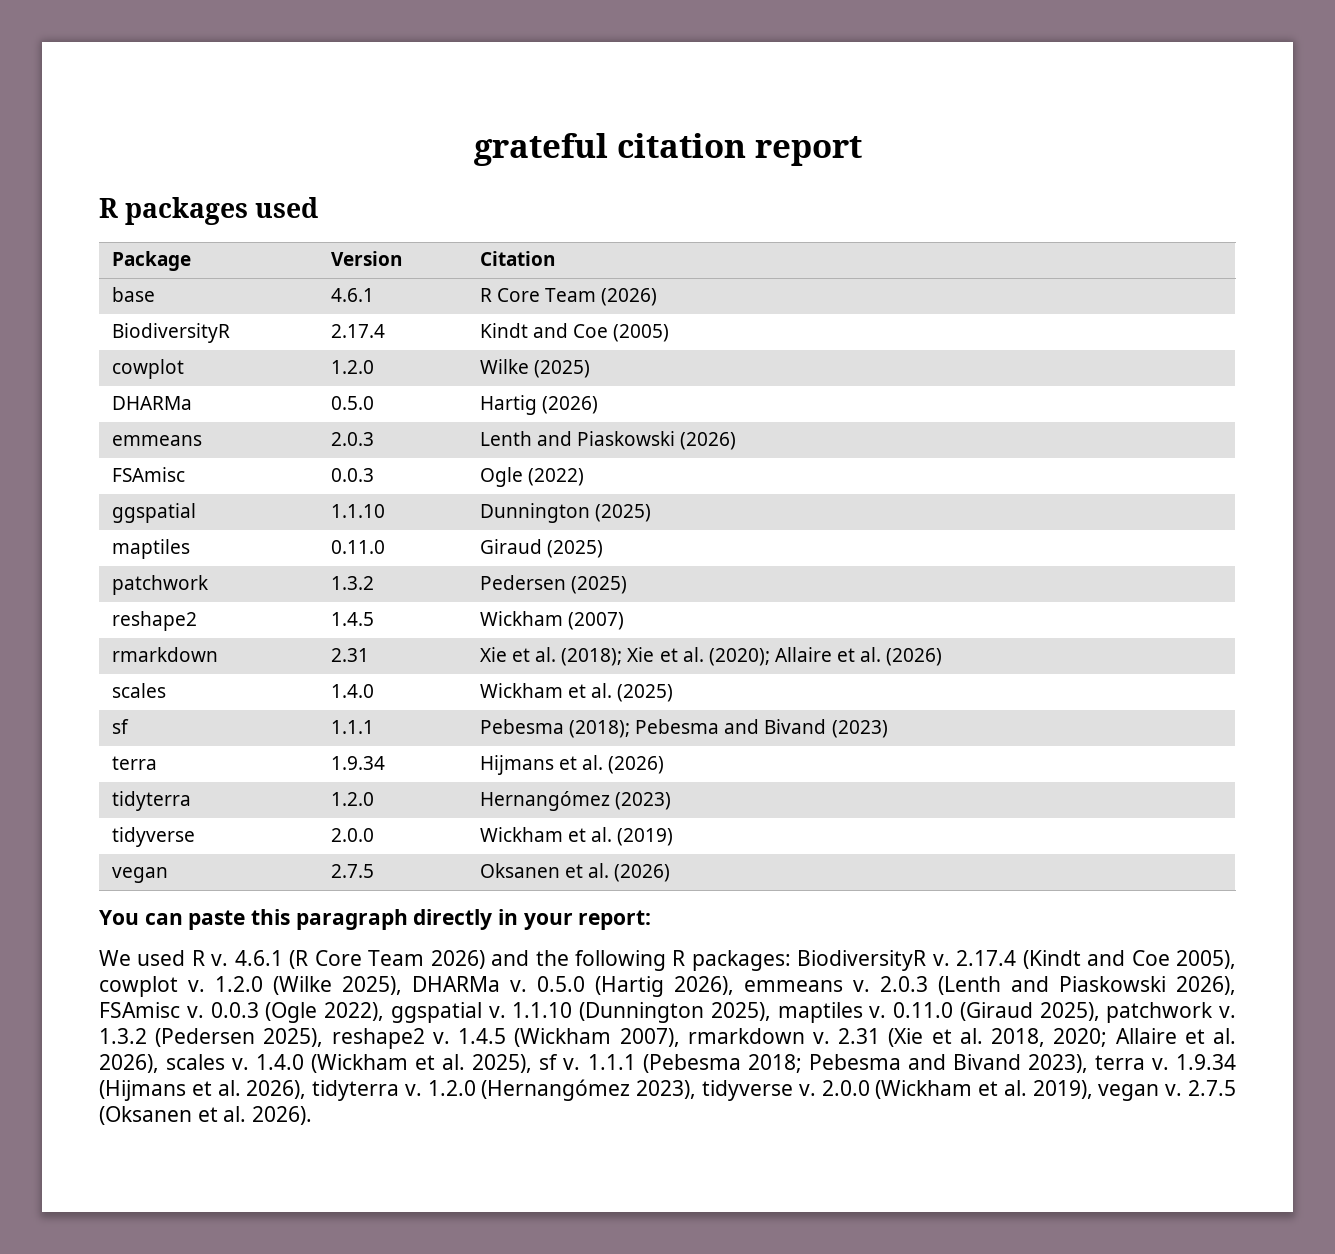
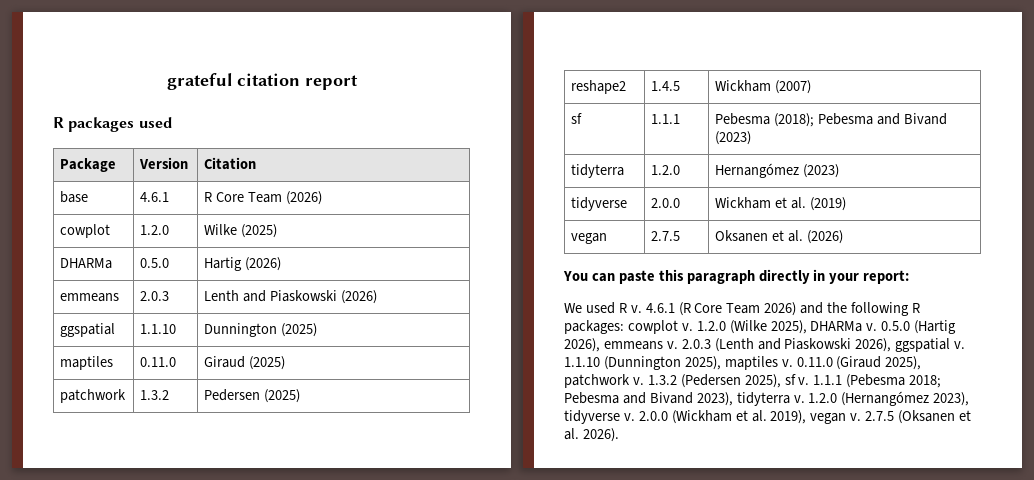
- BiodiversityR | 2.17.4 | Kindt and Coe (2005)
- FSAmisc | 0.0.3 | Ogle (2022)
- rmarkdown | 2.31 | Xie et al. (2018); Xie et al. (2020); Allaire et al. (2026)
- scales | 1.4.0 | Wickham et al. (2025)
- terra | 1.9.34 | Hijmans et al. (2026)
- 4.6.1 (R Core Team 2026) and the following R packages: BiodiversityR v. 2.17.4 (Kindt and Coe 2005), cowplot v.
+ 4.6.1 (R Core Team 2026) and the following R packages: cowplot v.
- 2.0.3 (Lenth and Piaskowski 2026), FSAmisc v. 0.0.3 (Ogle 2022), ggspatial v.
+ 2.0.3 (Lenth and Piaskowski 2026), ggspatial v.
- 1.3.2 (Pedersen 2025), reshape2 v. 1.4.5 (Wickham 2007), rmarkdown v. 2.31 (Xie et al. 2018, 2020; Allaire et al. 2026), scales v. 1.4.0 (Wickham et al. 2025), sf v.
+ 1.3.2 (Pedersen 2025), sf v.
- 1.1.1 (Pebesma 2018; Pebesma and Bivand 2023), terra v. 1.9.34 (Hijmans et al. 2026), tidyterra v.
+ 1.1.1 (Pebesma 2018; Pebesma and Bivand 2023), tidyterra v.

